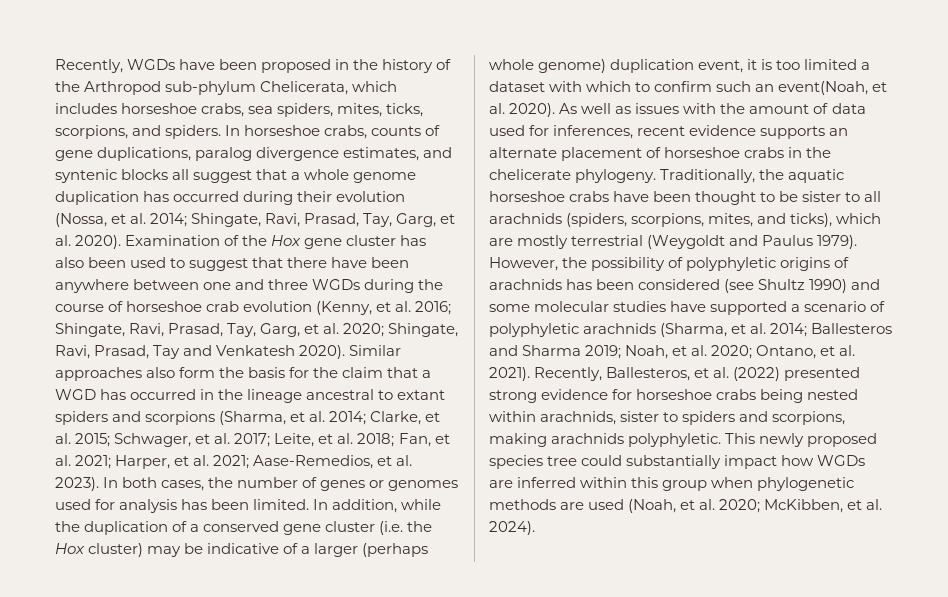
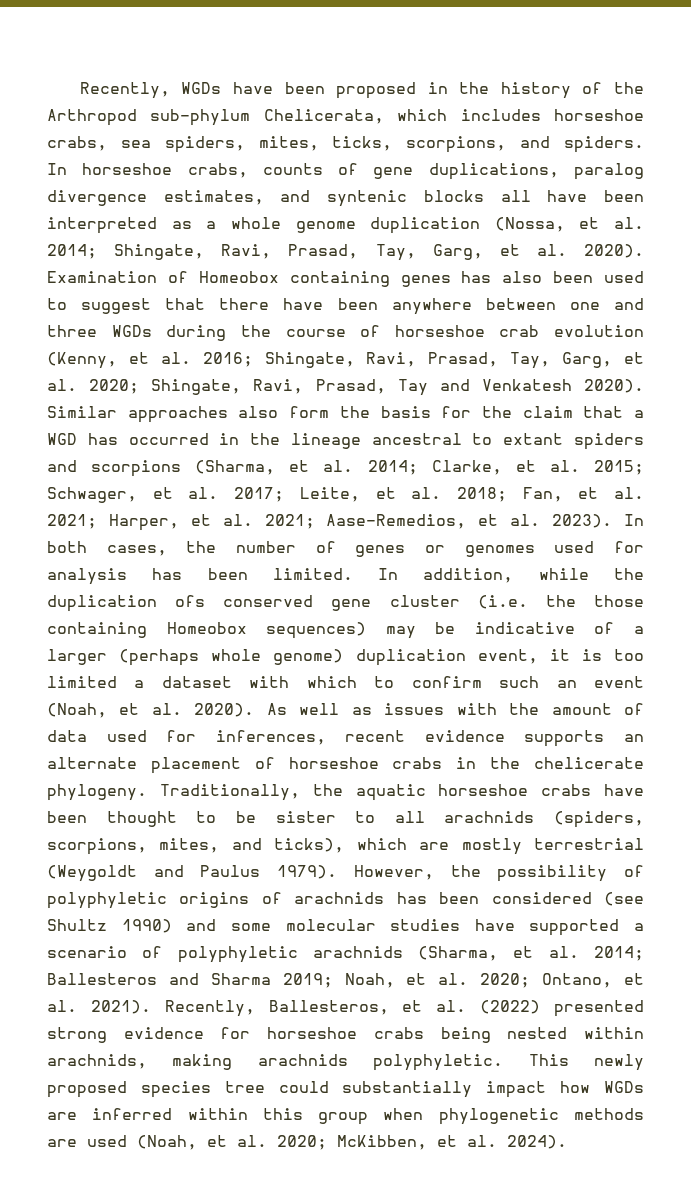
- In horseshoe crabs, counts of gene duplications, paralog divergence estimates, and syntenic blocks all suggest that a whole genome duplication has occurred during their evolution (Nossa, et al. 2014; Shingate, Ravi, Prasad, Tay, Garg, et al. 2020).
+ In horseshoe crabs, counts of gene duplications, paralog divergence estimates, and syntenic blocks all have been interpreted as a whole genome duplication (Nossa, et al. 2014; Shingate, Ravi, Prasad, Tay, Garg, et al. 2020).
- Examination of the Hox gene cluster has also been used to suggest that there have been anywhere between one and three WGDs during the course of horseshoe crab evolution (Kenny, et al. 2016; Shingate, Ravi, Prasad, Tay, Garg, et al. 2020; Shingate, Ravi, Prasad, Tay and Venkatesh 2020).
+ Examination of Homeobox containing genes has also been used to suggest that there have been anywhere between one and three WGDs during the course of horseshoe crab evolution (Kenny, et al. 2016; Shingate, Ravi, Prasad, Tay, Garg, et al. 2020; Shingate, Ravi, Prasad, Tay and Venkatesh 2020).
- In addition, while the duplication of a conserved gene cluster (i.e. the Hox cluster) may be indicative of a larger (perhaps whole genome) duplication event, it is too limited a dataset with which to confirm such an event(Noah, et al. 2020).
+ In addition, while the duplication ofs conserved gene cluster (i.e. the those containing Homeobox sequences) may be indicative of a larger (perhaps whole genome) duplication event, it is too limited a dataset with which to confirm such an event (Noah, et al. 2020).
- Recently, Ballesteros, et al. (2022) presented strong evidence for horseshoe crabs being nested within arachnids, sister to spiders and scorpions, making arachnids polyphyletic.
+ Recently, Ballesteros, et al. (2022) presented strong evidence for horseshoe crabs being nested within arachnids, making arachnids polyphyletic.

